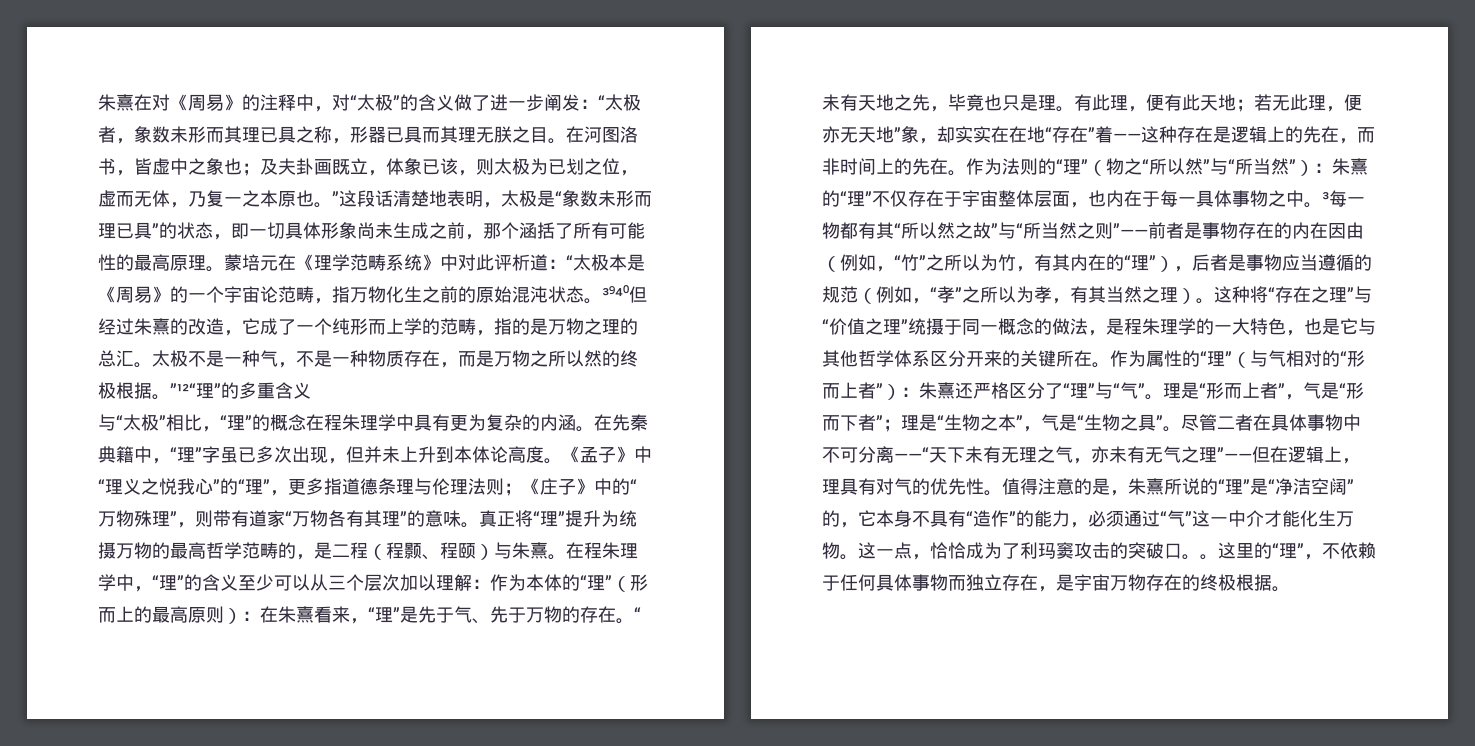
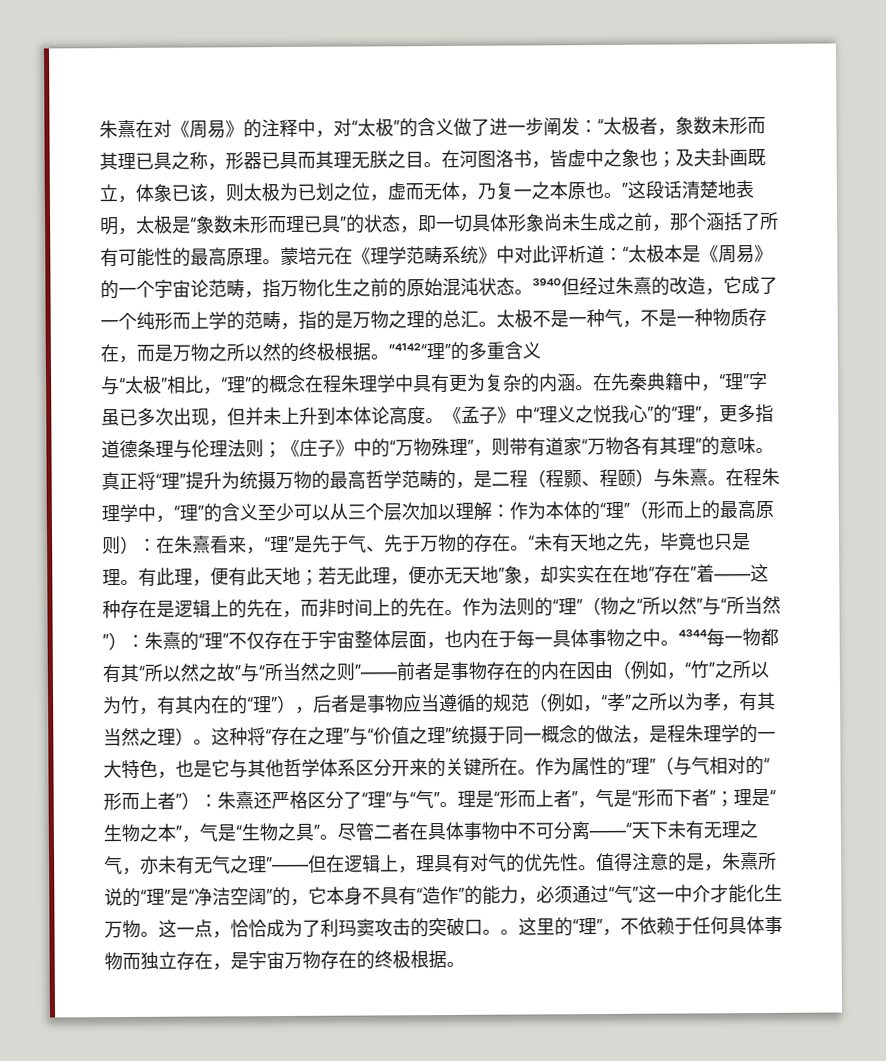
- 太极不是一种气，不是一种物质存在，而是万物之所以然的终极根据。”¹²“理”的多重含义
+ 太极不是一种气，不是一种物质存在，而是万物之所以然的终极根据。”⁴¹⁴²“理”的多重含义
- ³每一物都有其“所以然之故”与“所当然之则”——前者是事物存在的内在因由（例如，“竹”之所以为竹，有其内在的“理”），后者是事物应当遵循的规范（例如，“孝”之所以为孝，有其当然之理）。
+ ⁴³⁴⁴每一物都有其“所以然之故”与“所当然之则”——前者是事物存在的内在因由（例如，“竹”之所以为竹，有其内在的“理”），后者是事物应当遵循的规范（例如，“孝”之所以为孝，有其当然之理）。

